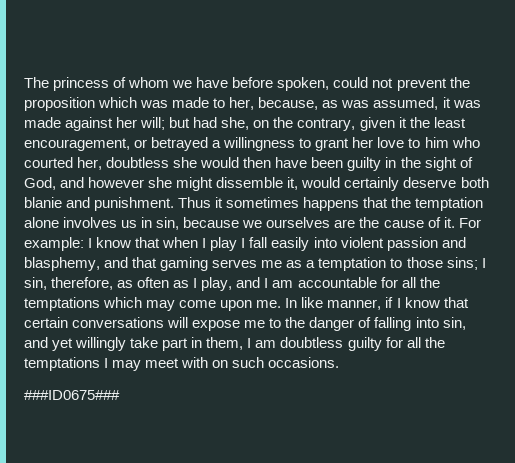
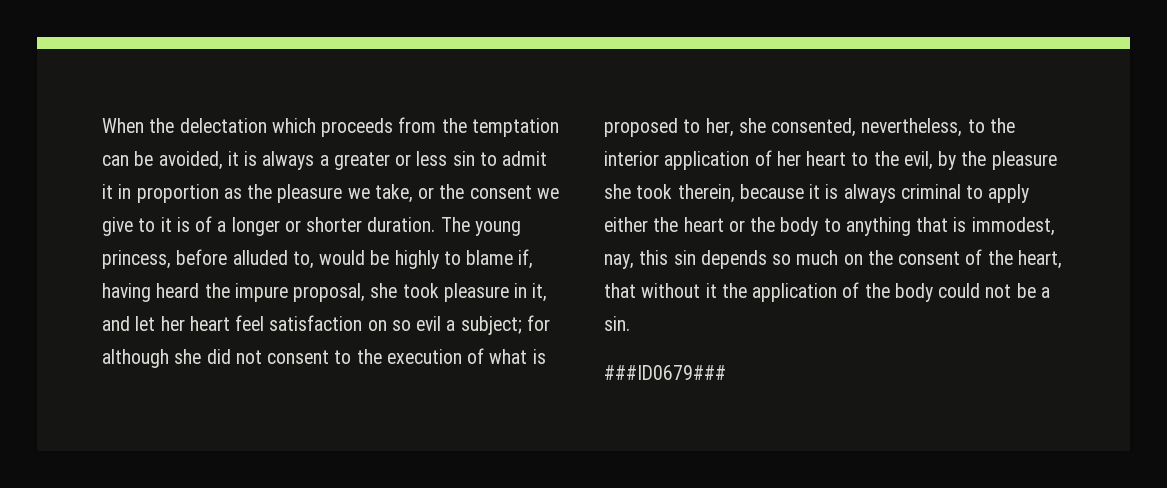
- The princess of whom we have before spoken, could not prevent the proposition which was made to her, because, as was assumed, it was made against her will; but had she, on the contrary, given it the least encouragement, or betrayed a willingness to grant her love to him who courted her, doubtless she would then have been guilty in the sight of God, and however she might dissemble it, would certainly deserve both blanie and punishment. Thus it sometimes happens that the temptation alone involves us in sin, because we ourselves are the cause of it. For example: I know that when I play I fall easily into violent passion and blasphemy, and that gaming serves me as a temptation to those sins; I sin, therefore, as often as I play, and I am accountable for all the temptations which may come upon me. In like manner, if I know that certain conversations will expose me to the danger of falling into sin, and yet willingly take part in them, I am doubtless guilty for all the temptations I may meet with on such occasions.
- ###ID0675###
+ When the delectation which proceeds from the temptation can be avoided, it is always a greater or less sin to admit it in proportion as the pleasure we take, or the consent we give to it is of a longer or shorter duration. The young princess, before alluded to, would be highly to blame if, having heard the impure proposal, she took pleasure in it, and let her heart feel satisfaction on so evil a subject; for although she did not consent to the execution of what is proposed to her, she consented, nevertheless, to the interior application of her heart to the evil, by the pleasure she took therein, because it is always criminal to apply either the heart or the body to anything that is immodest, nay, this sin depends so much on the consent of the heart, that without it the application of the body could not be a sin.
+ ###ID0679###

